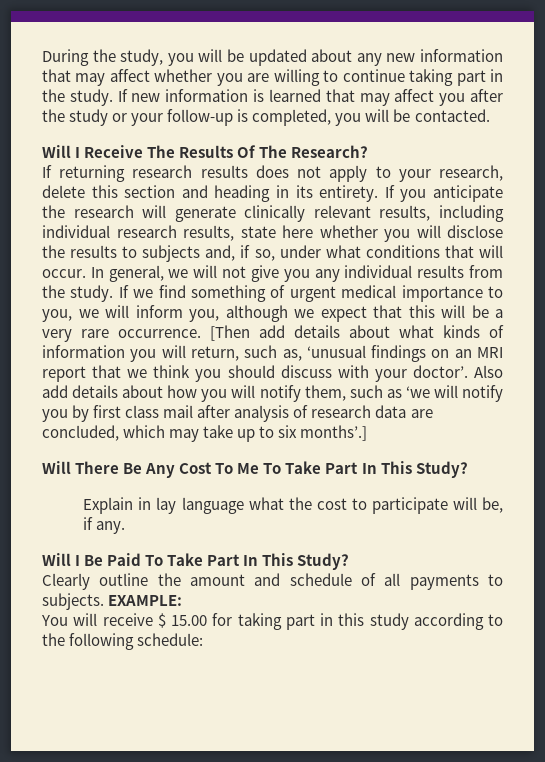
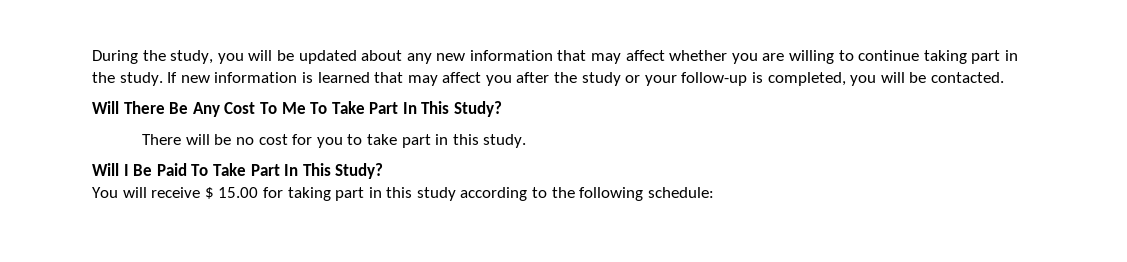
- Will I Receive The Results Of The Research?
- If returning research results does not apply to your research, delete this section and heading in its entirety. If you anticipate the research will generate clinically relevant results, including individual research results, state here whether you will disclose the results to subjects and, if so, under what conditions that will occur. In general, we will not give you any individual results from the study. If we find something of urgent medical importance to you, we will inform you, although we expect that this will be a very rare occurrence. [Then add details about what kinds of information you will return, such as, ‘unusual findings on an MRI report that we think you should discuss with your doctor’. Also add details about how you will notify them, such as ‘we will notify you by first class mail after analysis of research data are concluded, which may take up to six months’.]
- Explain in lay language what the cost to participate will be, if any.
+ There will be no cost for you to take part in this study.
- Clearly outline the amount and schedule of all payments to subjects. EXAMPLE:

